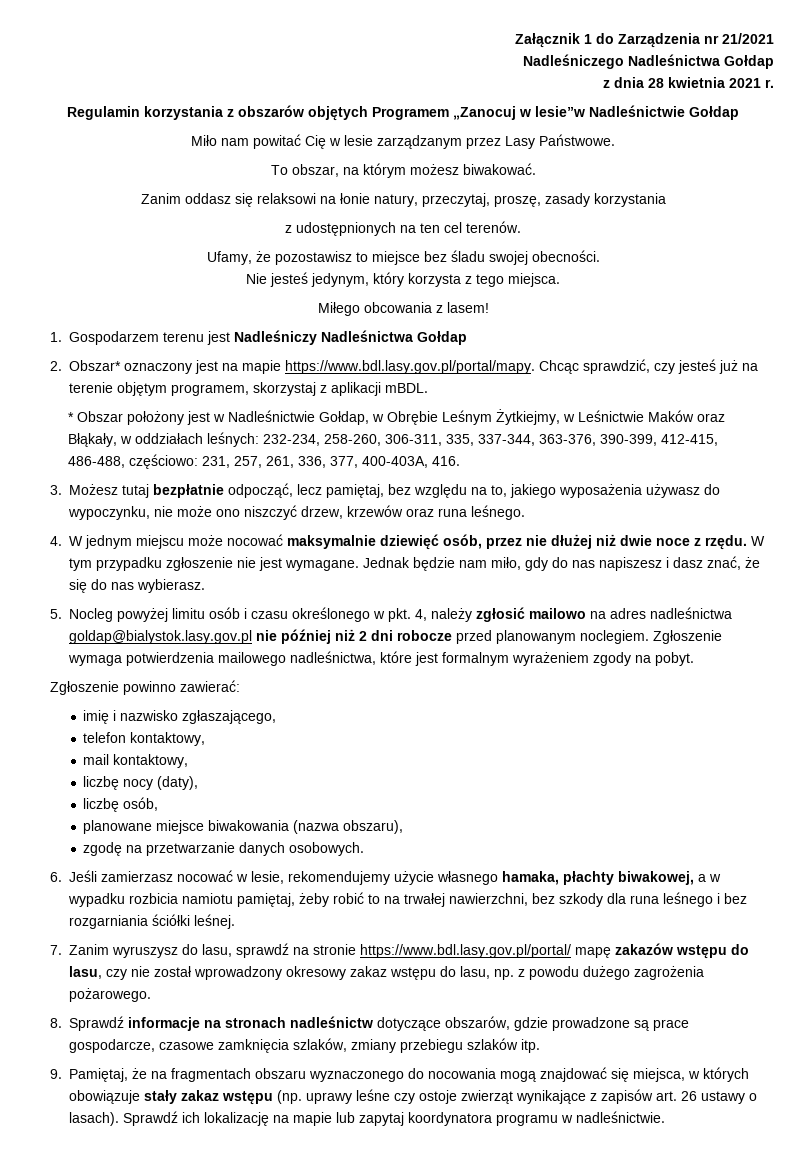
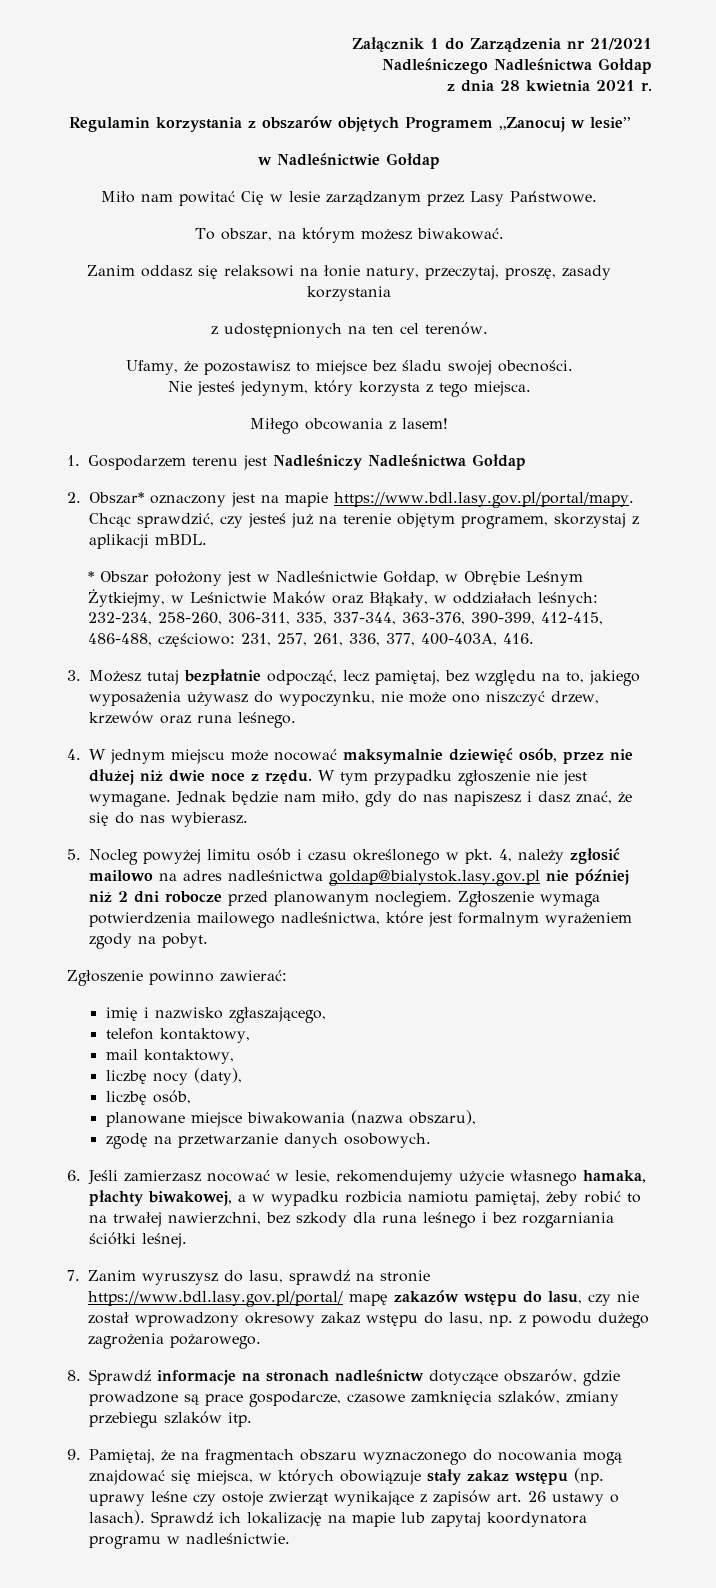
- Regulamin korzystania z obszarów objętych Programem „Zanocuj w lesie”w Nadleśnictwie Gołdap
+ Regulamin korzystania z obszarów objętych Programem „Zanocuj w lesie”
+ w Nadleśnictwie Gołdap

